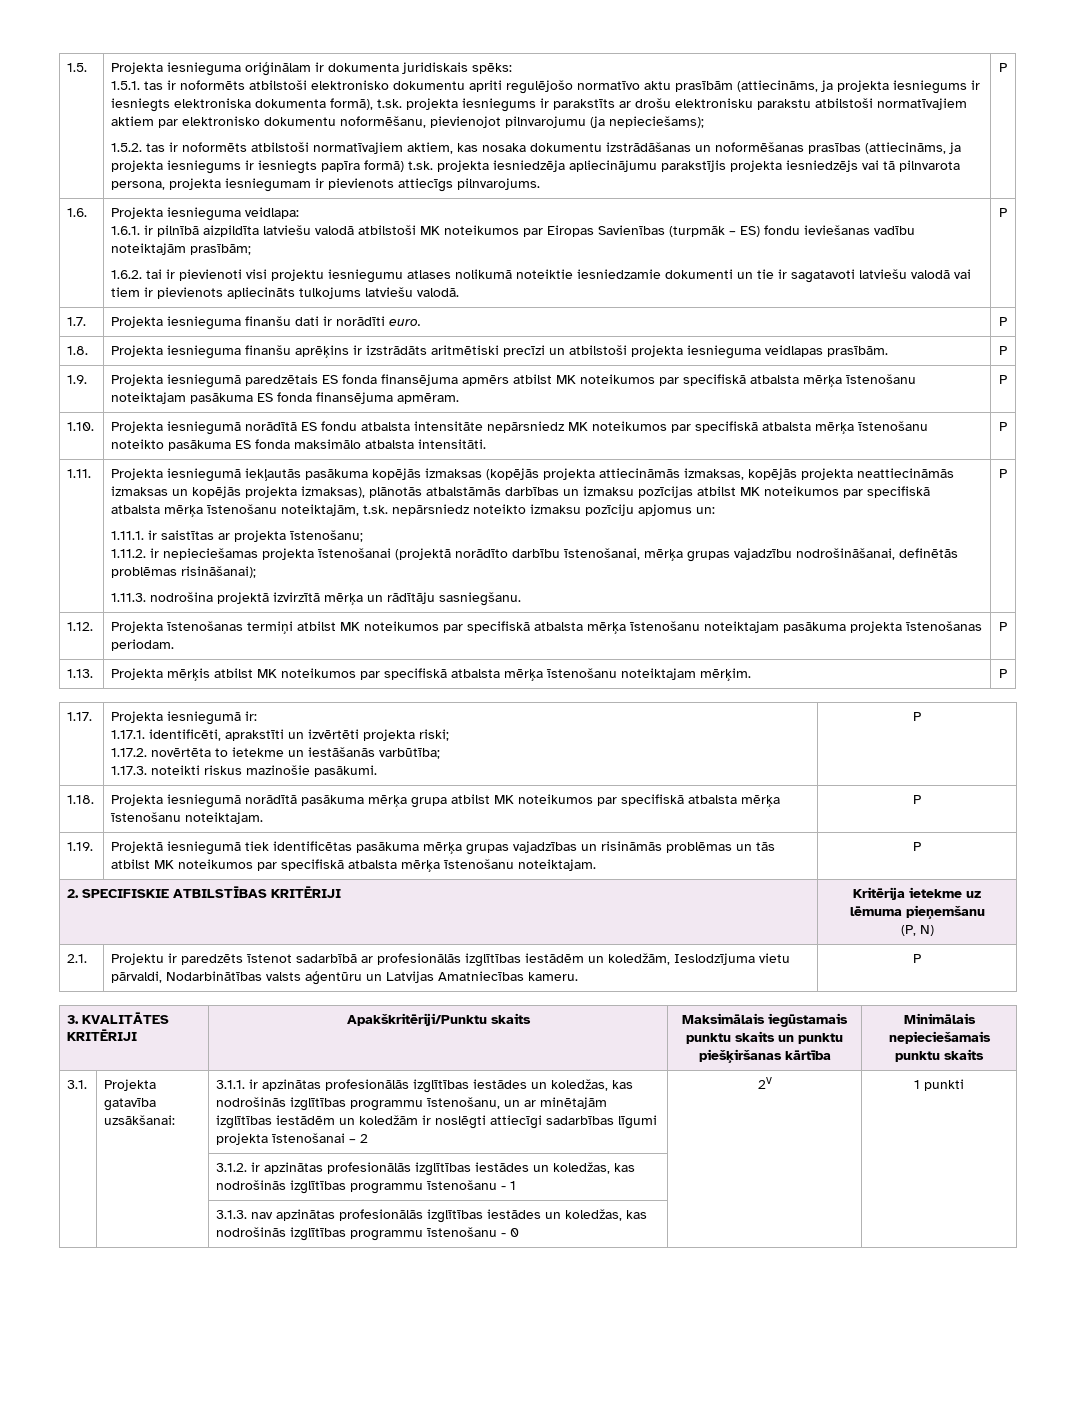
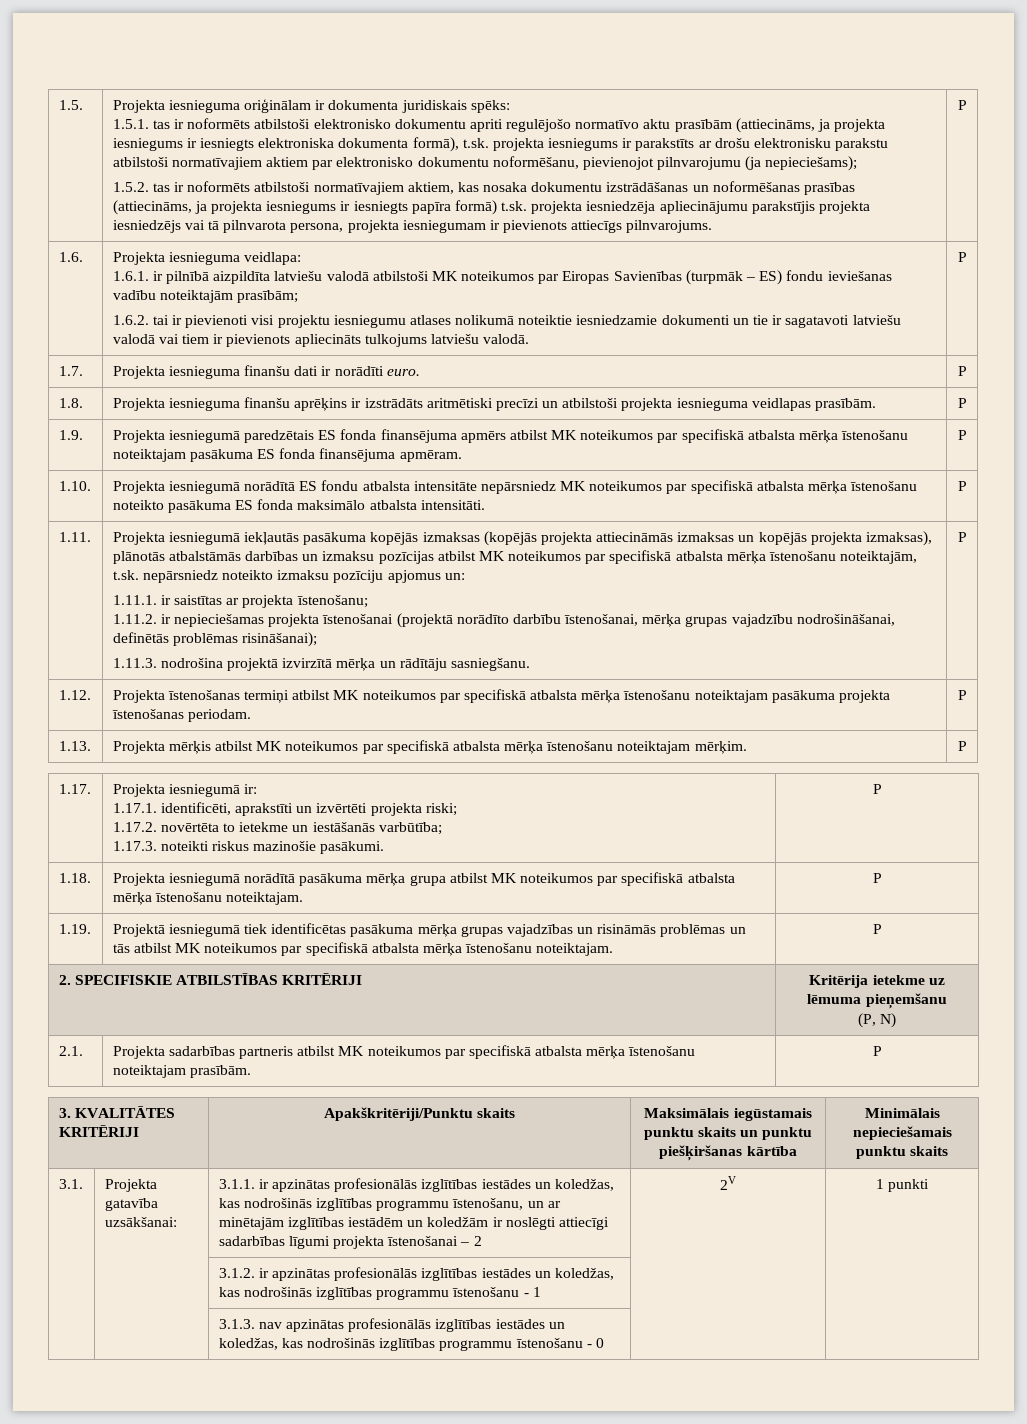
- Projekta iesniegumā iekļautās pasākuma kopējās izmaksas (kopējās projekta attiecināmās izmaksas, kopējās projekta neattiecināmās izmaksas un kopējās projekta izmaksas), plānotās atbalstāmās darbības un izmaksu pozīcijas atbilst MK noteikumos par specifiskā atbalsta mērķa īstenošanu noteiktajām, t.sk. nepārsniedz noteikto izmaksu pozīciju apjomus un:
+ Projekta iesniegumā iekļautās pasākuma kopējās izmaksas (kopējās projekta attiecināmās izmaksas un kopējās projekta izmaksas), plānotās atbalstāmās darbības un izmaksu pozīcijas atbilst MK noteikumos par specifiskā atbalsta mērķa īstenošanu noteiktajām, t.sk. nepārsniedz noteikto izmaksu pozīciju apjomus un:
- 2.1. | Projektu ir paredzēts īstenot sadarbībā ar profesionālās izglītības iestādēm un koledžām, Ieslodzījuma vietu pārvaldi, Nodarbinātības valsts aģentūru un Latvijas Amatniecības kameru. | P
+ 2.1. | Projekta sadarbības partneris atbilst MK noteikumos par specifiskā atbalsta mērķa īstenošanu noteiktajam prasībām. | P

